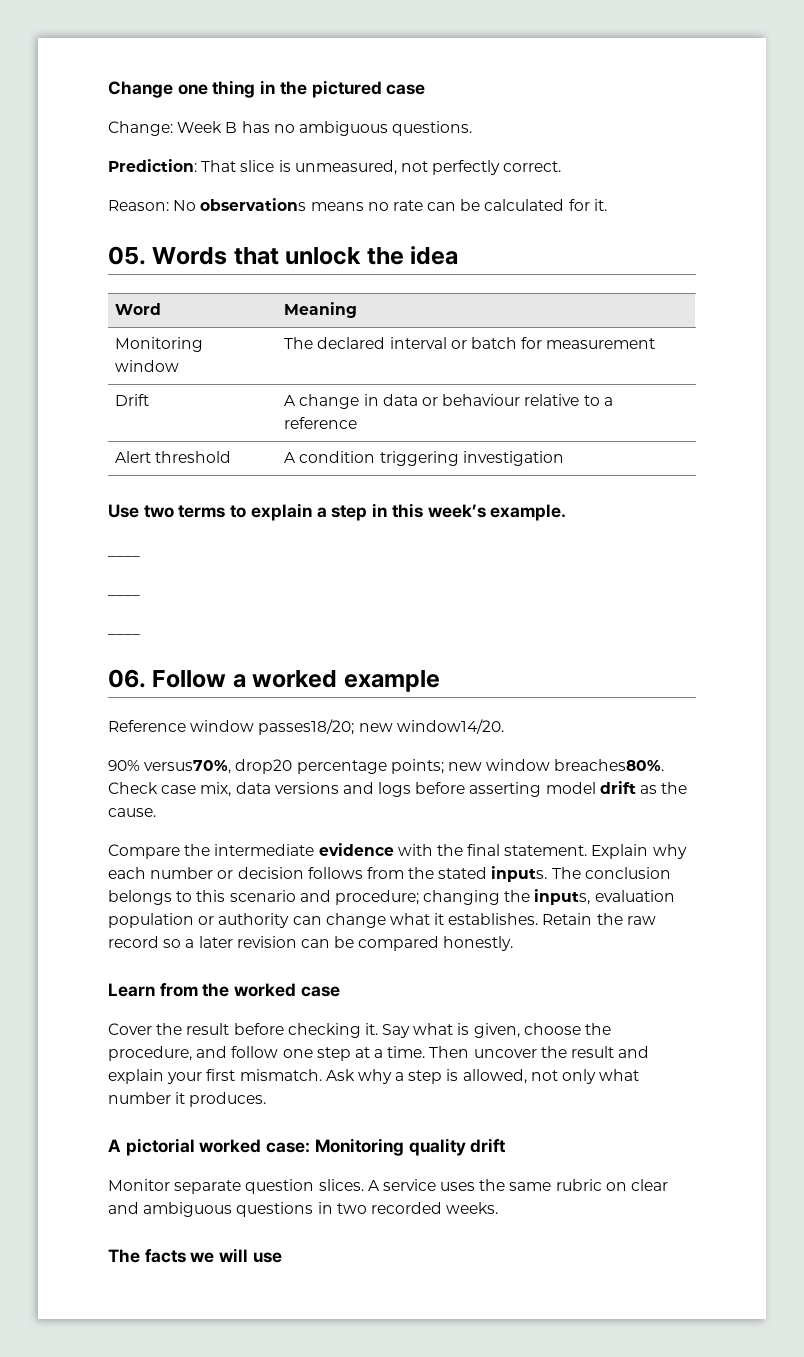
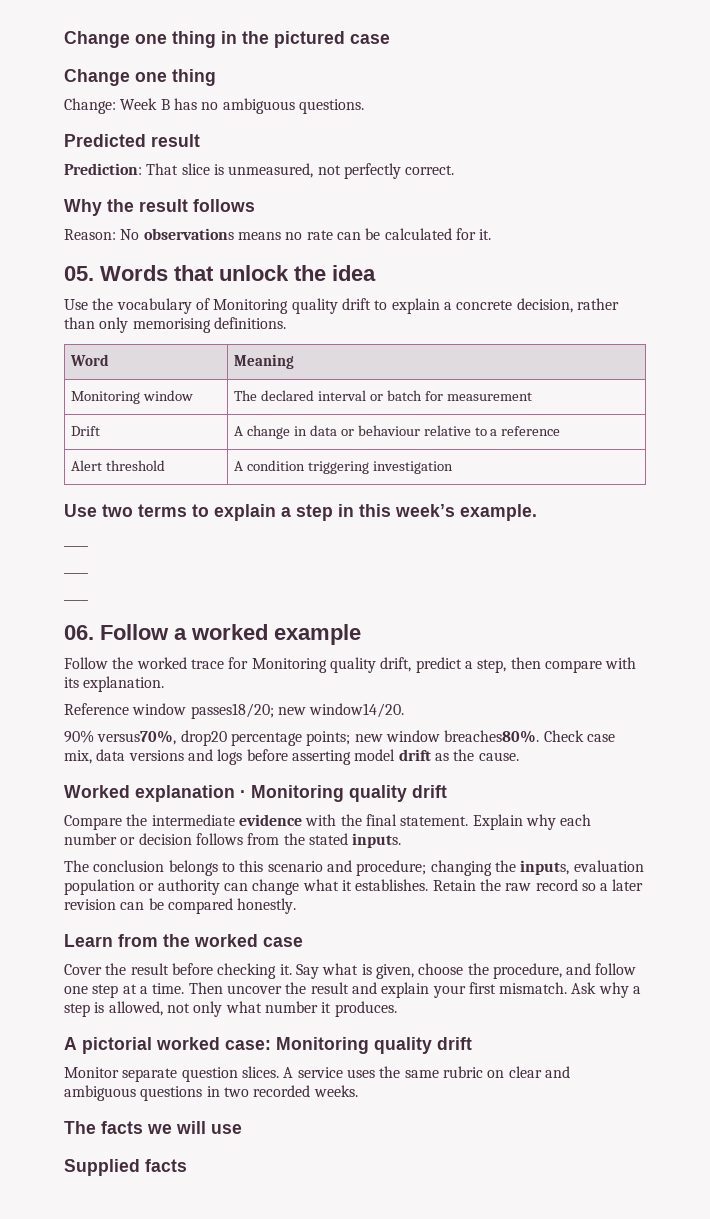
  Change one thing in the pictured case
+ Change one thing
+ Predicted result
+ Why the result follows
+ Use the vocabulary of Monitoring quality drift to explain a concrete decision, rather than only memorising definitions.
+ Follow the worked trace for Monitoring quality drift, predict a step, then compare with its explanation.
+ Worked explanation · Monitoring quality drift
- Explain why each number or decision follows from the stated inputs. The conclusion belongs to this scenario and procedure; changing the inputs, evaluation population or authority can change what it establishes.
+ Explain why each number or decision follows from the stated inputs.
+ The conclusion belongs to this scenario and procedure; changing the inputs, evaluation population or authority can change what it establishes.
+ Supplied facts

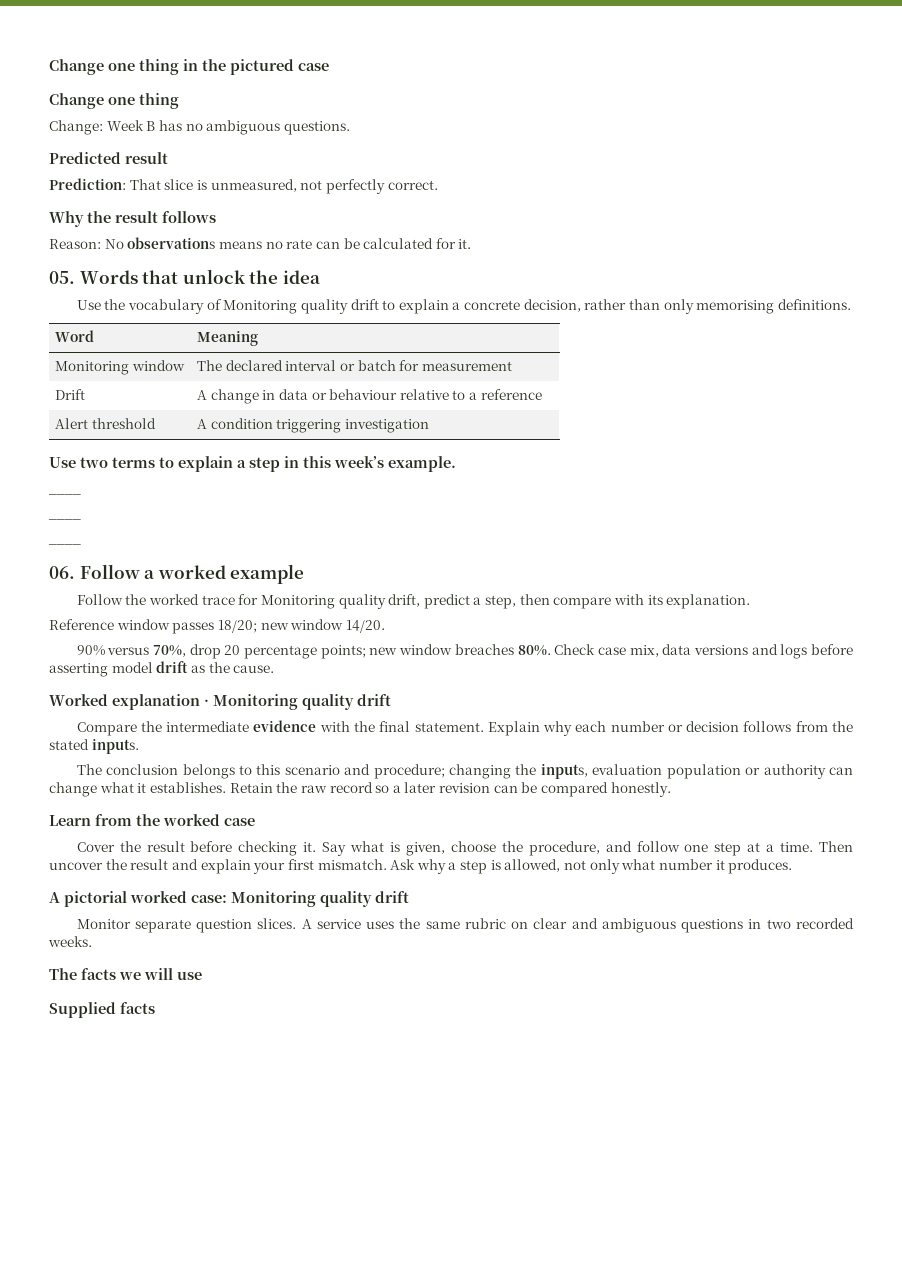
- Reference window passes18/20; new window14/20.
- 90% versus70%, drop20 percentage points; new window breaches80%.
+ Reference window passes 18/20; new window 14/20.
+ 90% versus 70%, drop 20 percentage points; new window breaches 80%.

